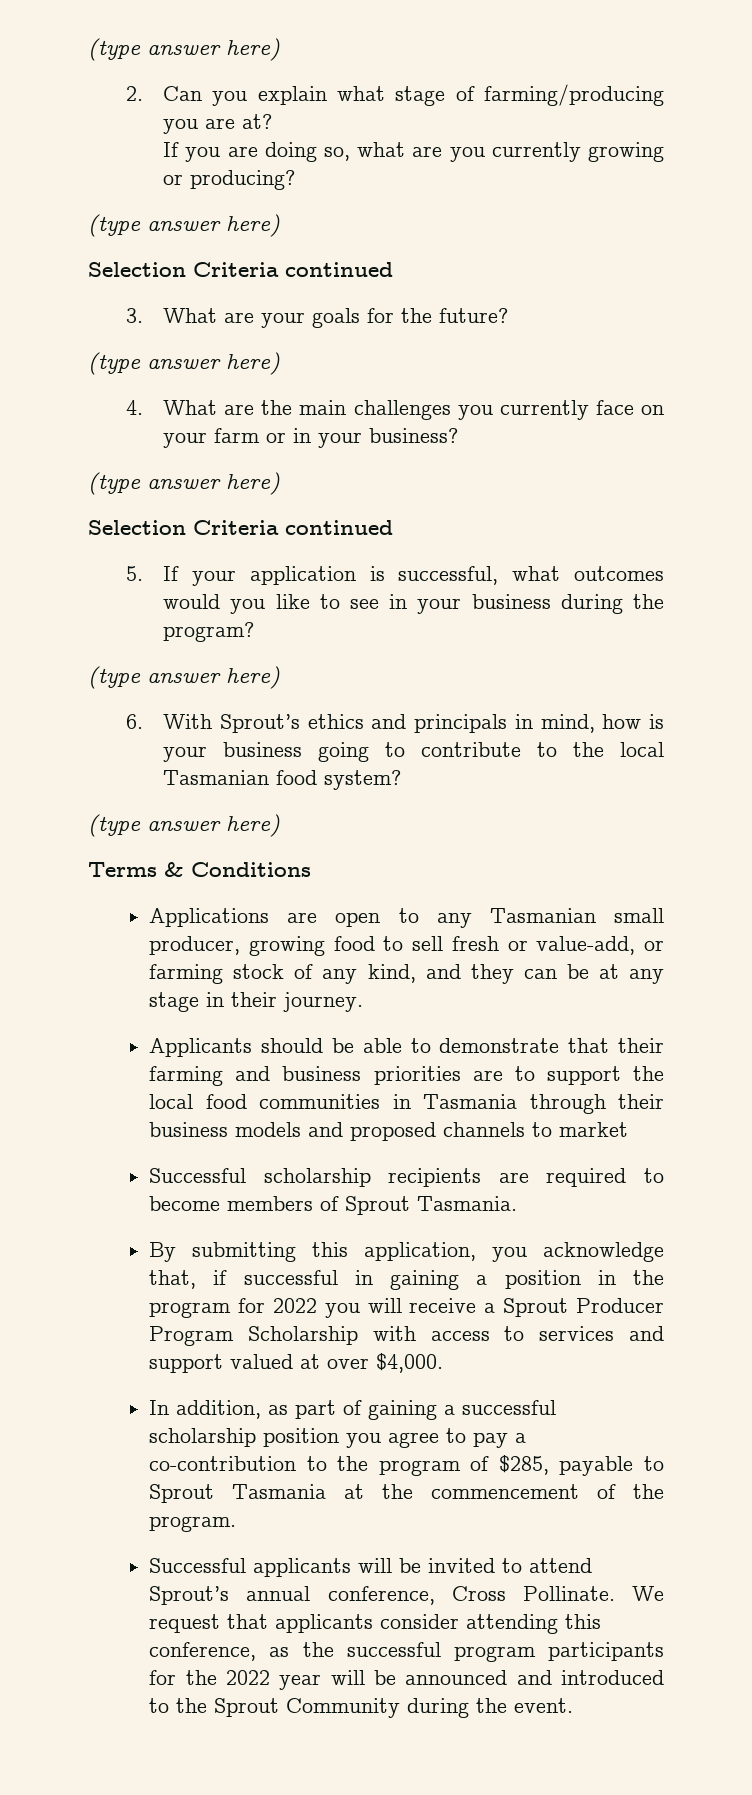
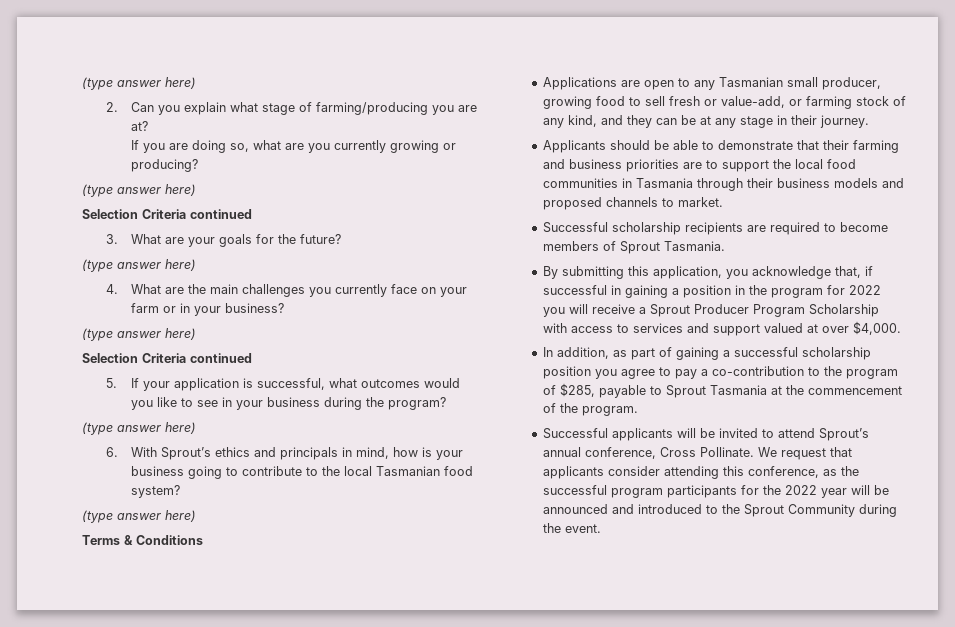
- Applicants should be able to demonstrate that their farming and business priorities are to support the local food communities in Tasmania through their business models and proposed channels to market
+ Applicants should be able to demonstrate that their farming and business priorities are to support the local food communities in Tasmania through their business models and proposed channels to market.

